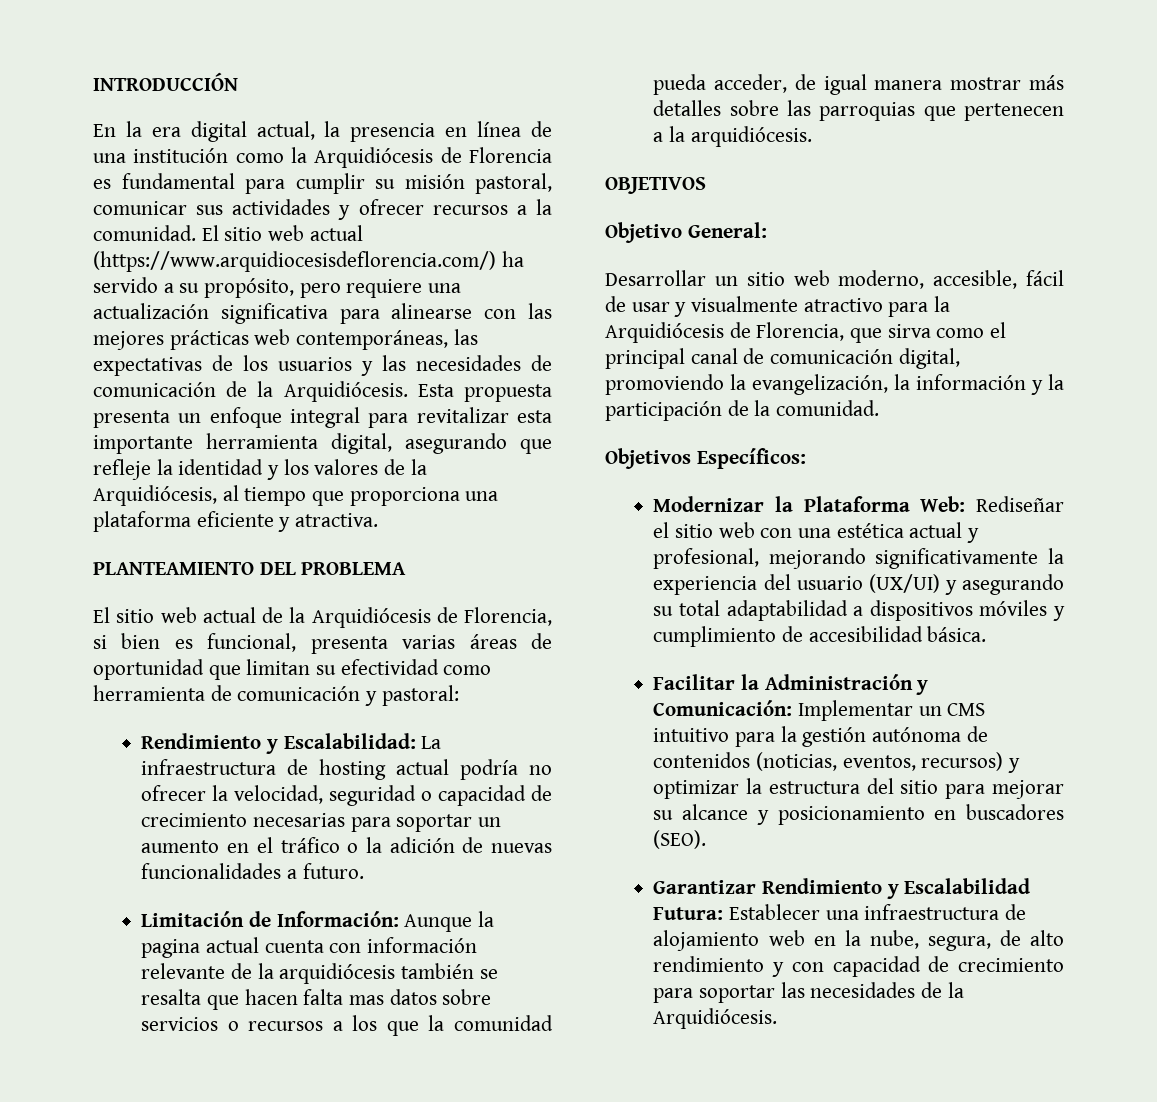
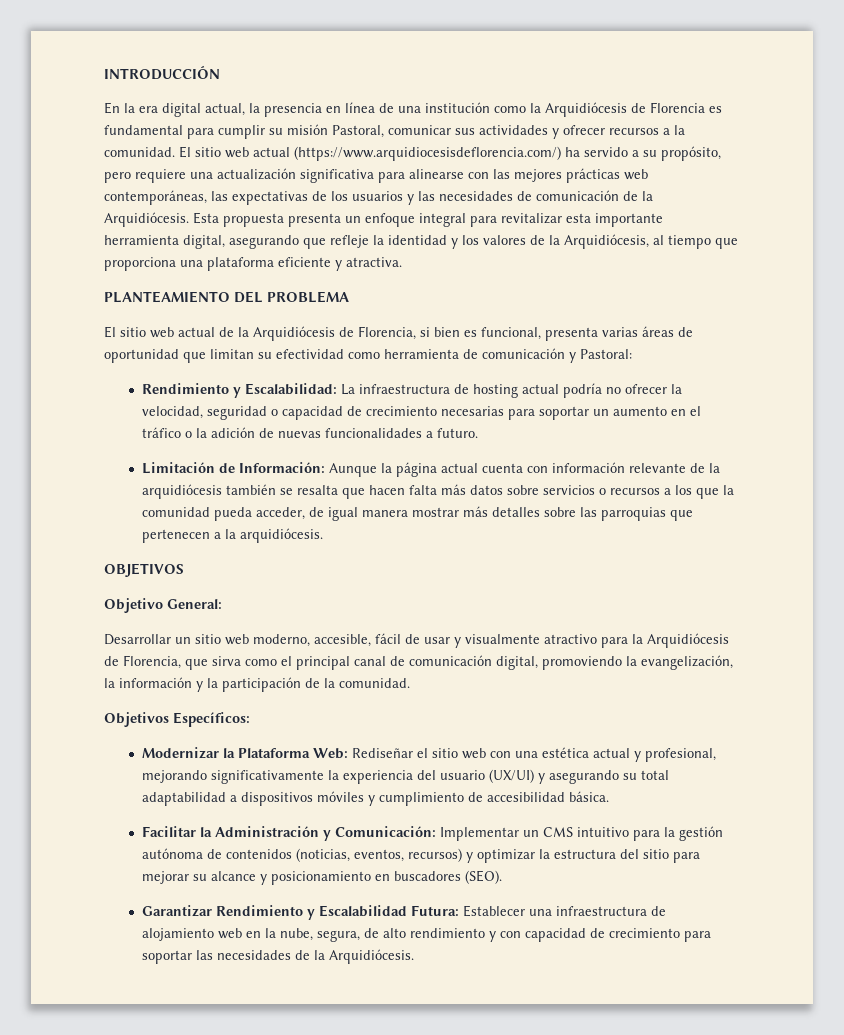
- En la era digital actual, la presencia en línea de una institución como la Arquidiócesis de Florencia es fundamental para cumplir su misión pastoral, comunicar sus actividades y ofrecer recursos a la comunidad.
+ En la era digital actual, la presencia en línea de una institución como la Arquidiócesis de Florencia es fundamental para cumplir su misión Pastoral, comunicar sus actividades y ofrecer recursos a la comunidad.
- El sitio web actual de la Arquidiócesis de Florencia, si bien es funcional, presenta varias áreas de oportunidad que limitan su efectividad como herramienta de comunicación y pastoral:
+ El sitio web actual de la Arquidiócesis de Florencia, si bien es funcional, presenta varias áreas de oportunidad que limitan su efectividad como herramienta de comunicación y Pastoral:
- Limitación de Información: Aunque la pagina actual cuenta con información relevante de la arquidiócesis también se resalta que hacen falta mas datos sobre servicios o recursos a los que la comunidad pueda acceder, de igual manera mostrar más detalles sobre las parroquias que pertenecen a la arquidiócesis.
+ Limitación de Información: Aunque la página actual cuenta con información relevante de la arquidiócesis también se resalta que hacen falta más datos sobre servicios o recursos a los que la comunidad pueda acceder, de igual manera mostrar más detalles sobre las parroquias que pertenecen a la arquidiócesis.

